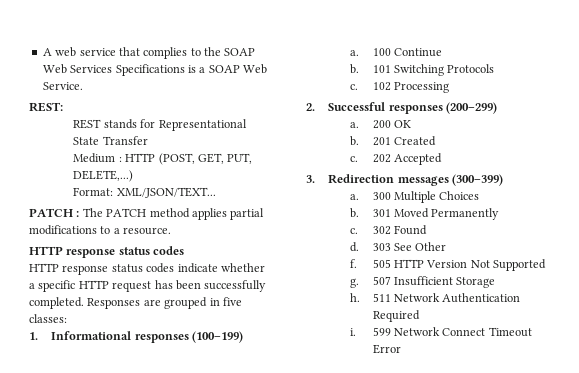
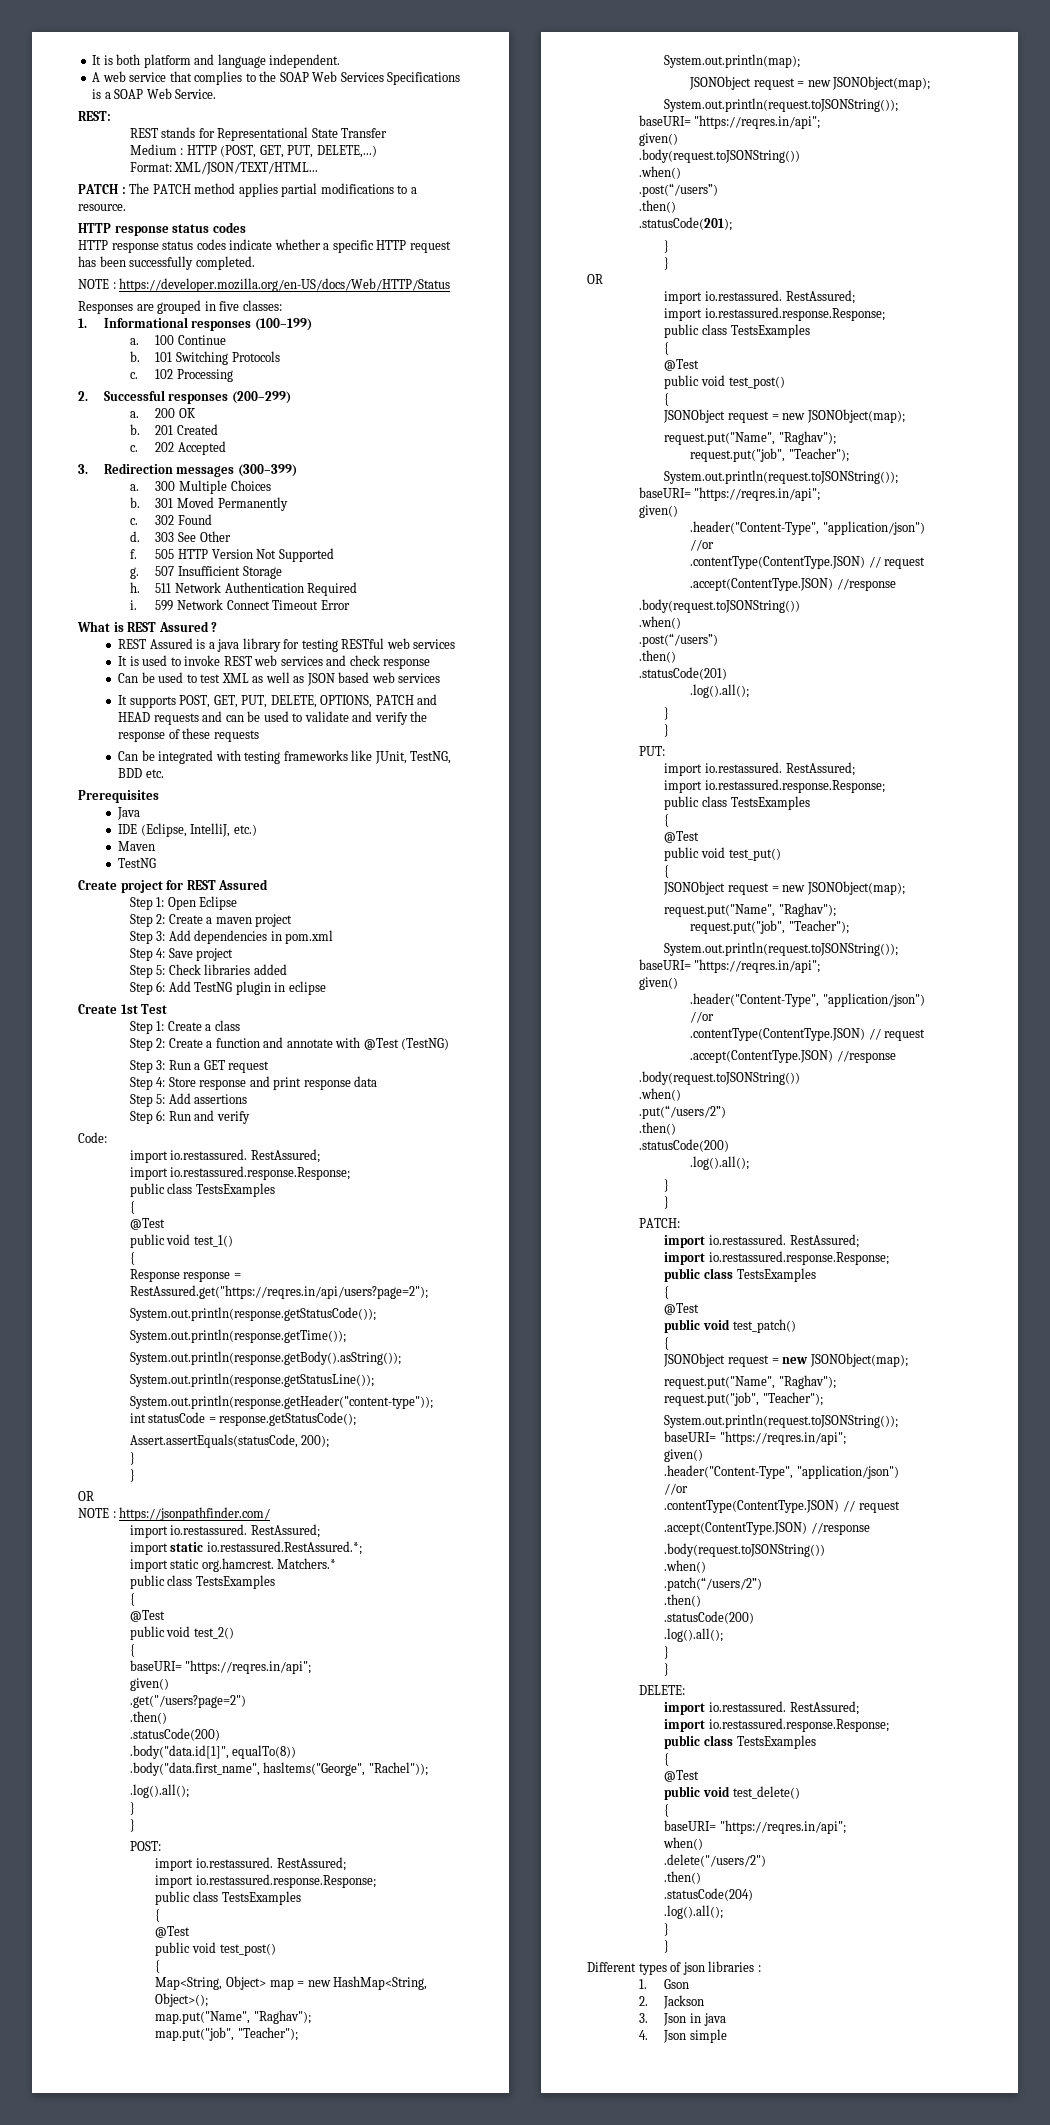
+ It is both platform and language independent.
- Format: XML/JSON/TEXT...
+ Format: XML/JSON/TEXT/HTML...
- HTTP response status codes indicate whether a specific HTTP request has been successfully completed. Responses are grouped in five classes:
+ HTTP response status codes indicate whether a specific HTTP request has been successfully completed.
+ NOTE : https://developer.mozilla.org/en-US/docs/Web/HTTP/Status
+ Responses are grouped in five classes:
+ What is REST Assured ?
+ REST Assured is a java library for testing RESTful web services
+ It is used to invoke REST web services and check response
+ Can be used to test XML as well as JSON based web services
+ It supports POST, GET, PUT, DELETE, OPTIONS, PATCH and HEAD requests and can be used to validate and verify the response of these requests
+ Can be integrated with testing frameworks like JUnit, TestNG, BDD etc.
+ Prerequisites
+ Java
+ IDE (Eclipse, IntelliJ, etc.)
+ Maven
+ TestNG
+ Create project for REST Assured
+ Step 1: Open Eclipse
+ Step 2: Create a maven project
+ Step 3: Add dependencies in pom.xml
+ Step 4: Save project
+ Step 5: Check libraries added
+ Step 6: Add TestNG plugin in eclipse
+ Create 1st Test
+ Step 1: Create a class
+ Step 2: Create a function and annotate with @Test (TestNG)
+ Step 3: Run a GET request
+ Step 4: Store response and print response data
+ Step 5: Add assertions
+ Step 6: Run and verify
+ Code:
+ import io.restassured. RestAssured;
+ import io.restassured.response.Response;
+ public class TestsExamples
+ {
+ @Test
+ public void test_1()
+ {
+ Response response = RestAssured.get("https://reqres.in/api/users?page=2");
+ System.out.println(response.getStatusCode());
+ System.out.println(response.getTime());
+ System.out.println(response.getBody().asString());
+ System.out.println(response.getStatusLine());
+ System.out.println(response.getHeader("content-type"));
+ int statusCode = response.getStatusCode();
+ Assert.assertEquals(statusCode, 200);
+ }
+ }
+ OR
+ NOTE : https://jsonpathfinder.com/
+ import io.restassured. RestAssured;
+ import static io.restassured.RestAssured.*;
+ import static org.hamcrest. Matchers.*
+ public class TestsExamples
+ {
+ @Test
+ public void test_2()
+ {
+ baseURI= "https://reqres.in/api";
+ given()
+ .get("/users?page=2")
+ .then()
+ .statusCode(200)
+ .body("data.id[1]", equalTo(8))
+ .body("data.first_name", hasltems("George", "Rachel"));
+ .log().all();
+ }
+ }
+ POST:
+ import io.restassured. RestAssured;
+ import io.restassured.response.Response;
+ public class TestsExamples
+ {
+ @Test
+ public void test_post()
+ {
+ Map<String, Object> map = new HashMap<String, Object>();
+ map.put("Name", "Raghav");
+ map.put("job", "Teacher");
+ System.out.println(map);
+ JSONObject request = new JSONObject(map);
+ System.out.println(request.toJSONString());
+ baseURI= "https://reqres.in/api";
+ given()
+ .body(request.toJSONString())
+ .when()
+ .post(“/users”)
+ .then()
+ .statusCode(201);
+ }
+ }
+ OR
+ import io.restassured. RestAssured;
+ import io.restassured.response.Response;
+ public class TestsExamples
+ {
+ @Test
+ public void test_post()
+ {
+ JSONObject request = new JSONObject(map);
+ request.put("Name", "Raghav");
+ request.put("job", "Teacher");
+ System.out.println(request.toJSONString());
+ baseURI= "https://reqres.in/api";
+ given()
+ .header("Content-Type", "application/json")
+ //or
+ .contentType(ContentType.JSON) // request
+ .accept(ContentType.JSON) //response
+ .body(request.toJSONString())
+ .when()
+ .post(“/users”)
+ .then()
+ .statusCode(201)
+ .log().all();
+ }
+ }
+ PUT:
+ import io.restassured. RestAssured;
+ import io.restassured.response.Response;
+ public class TestsExamples
+ {
+ @Test
+ public void test_put()
+ {
+ JSONObject request = new JSONObject(map);
+ request.put("Name", "Raghav");
+ request.put("job", "Teacher");
+ System.out.println(request.toJSONString());
+ baseURI= "https://reqres.in/api";
+ given()
+ .header("Content-Type", "application/json")
+ //or
+ .contentType(ContentType.JSON) // request
+ .accept(ContentType.JSON) //response
+ .body(request.toJSONString())
+ .when()
+ .put(“/users/2”)
+ .then()
+ .statusCode(200)
+ .log().all();
+ }
+ }
+ PATCH:
+ import io.restassured. RestAssured;
+ import io.restassured.response.Response;
+ public class TestsExamples
+ {
+ @Test
+ public void test_patch()
+ {
+ JSONObject request = new JSONObject(map);
+ request.put("Name", "Raghav");
+ request.put("job", "Teacher");
+ System.out.println(request.toJSONString());
+ baseURI= "https://reqres.in/api";
+ given()
+ .header("Content-Type", "application/json")
+ //or
+ .contentType(ContentType.JSON) // request
+ .accept(ContentType.JSON) //response
+ .body(request.toJSONString())
+ .when()
+ .patch(“/users/2”)
+ .then()
+ .statusCode(200)
+ .log().all();
+ }
+ }
+ DELETE:
+ import io.restassured. RestAssured;
+ import io.restassured.response.Response;
+ public class TestsExamples
+ {
+ @Test
+ public void test_delete()
+ {
+ baseURI= "https://reqres.in/api";
+ when()
+ .delete("/users/2")
+ .then()
+ .statusCode(204)
+ .log().all();
+ }
+ }
+ Different types of json libraries :
+ 1. Gson
+ 2. Jackson
+ 3. Json in java
+ 4. Json simple

